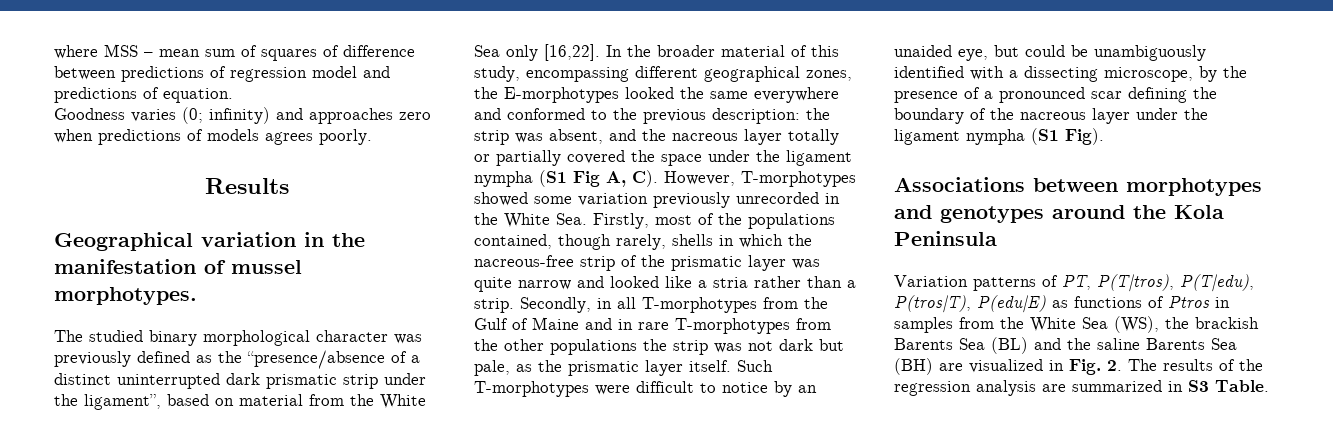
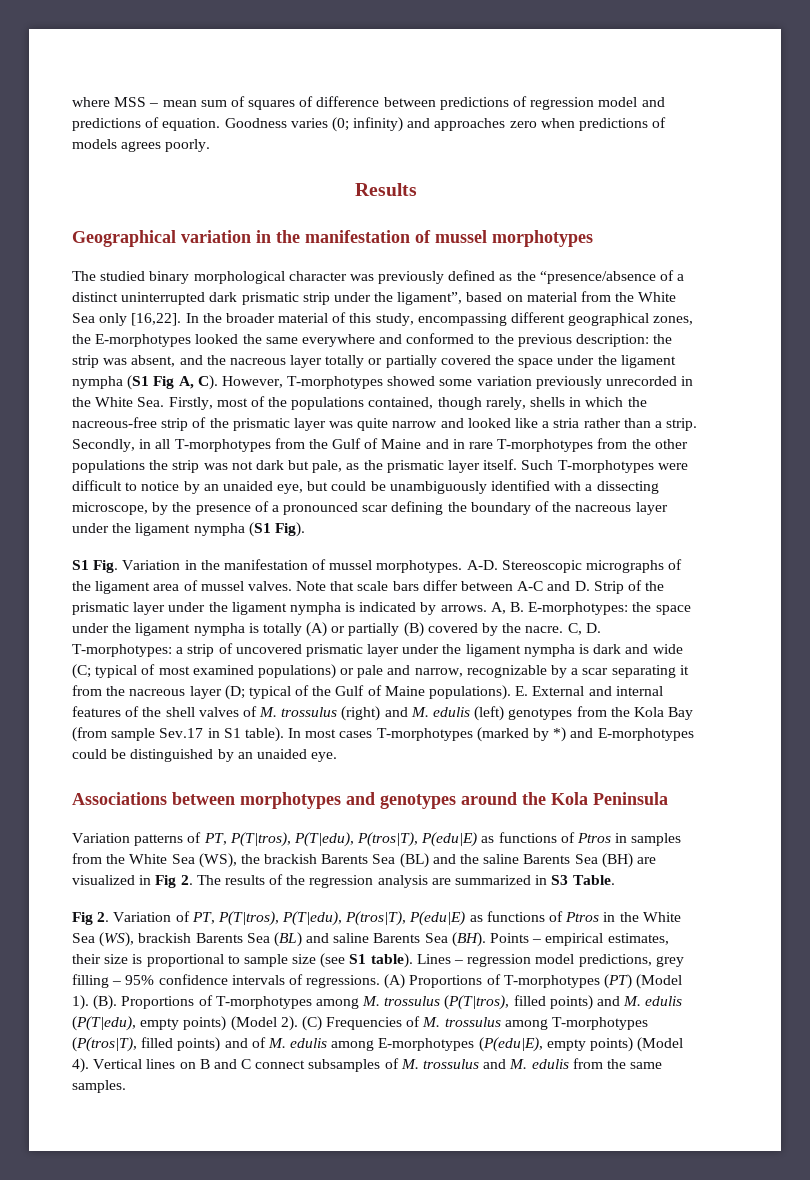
- where MSS – mean sum of squares of difference between predictions of regression model and predictions of equation.
- Goodness varies (0; infinity) and approaches zero when predictions of models agrees poorly.
+ where MSS – mean sum of squares of difference between predictions of regression model and predictions of equation. Goodness varies (0; infinity) and approaches zero when predictions of models agrees poorly.
- Geographical variation in the manifestation of mussel morphotypes.
+ Geographical variation in the manifestation of mussel morphotypes
+ S1 Fig. Variation in the manifestation of mussel morphotypes. A-D. Stereoscopic micrographs of the ligament area of mussel valves. Note that scale bars differ between A-C and D. Strip of the prismatic layer under the ligament nympha is indicated by arrows. A, B. E-morphotypes: the space under the ligament nympha is totally (A) or partially (B) covered by the nacre. C, D. T-morphotypes: a strip of uncovered prismatic layer under the ligament nympha is dark and wide (C; typical of most examined populations) or pale and narrow, recognizable by a scar separating it from the nacreous layer (D; typical of the Gulf of Maine populations). E. External and internal features of the shell valves of M. trossulus (right) and M. edulis (left) genotypes from the Kola Bay (from sample Sev.17 in S1 table). In most cases T-morphotypes (marked by *) and E-morphotypes could be distinguished by an unaided eye.
- Variation patterns of PT, P(T|tros), P(T|edu), P(tros|T), P(edu|E) as functions of Ptros in samples from the White Sea (WS), the brackish Barents Sea (BL) and the saline Barents Sea (BH) are visualized in Fig. 2. The results of the regression analysis are summarized in S3 Table.
+ Variation patterns of PT, P(T|tros), P(T|edu), P(tros|T), P(edu|E) as functions of Ptros in samples from the White Sea (WS), the brackish Barents Sea (BL) and the saline Barents Sea (BH) are visualized in Fig 2. The results of the regression analysis are summarized in S3 Table.
+ Fig 2. Variation of PT, P(T|tros), P(T|edu), P(tros|T), P(edu|E) as functions of Ptros in the White Sea (WS), brackish Barents Sea (BL) and saline Barents Sea (BH). Points – empirical estimates, their size is proportional to sample size (see S1 table). Lines – regression model predictions, grey filling – 95% confidence intervals of regressions. (A) Proportions of T-morphotypes (PT) (Model 1). (B). Proportions of T-morphotypes among M. trossulus (P(T|tros), filled points) and M. edulis (P(T|edu), empty points) (Model 2). (C) Frequencies of M. trossulus among T-morphotypes (P(tros|T), filled points) and of M. edulis among E-morphotypes (P(edu|E), empty points) (Model 4). Vertical lines on B and C connect subsamples of M. trossulus and M. edulis from the same samples.

